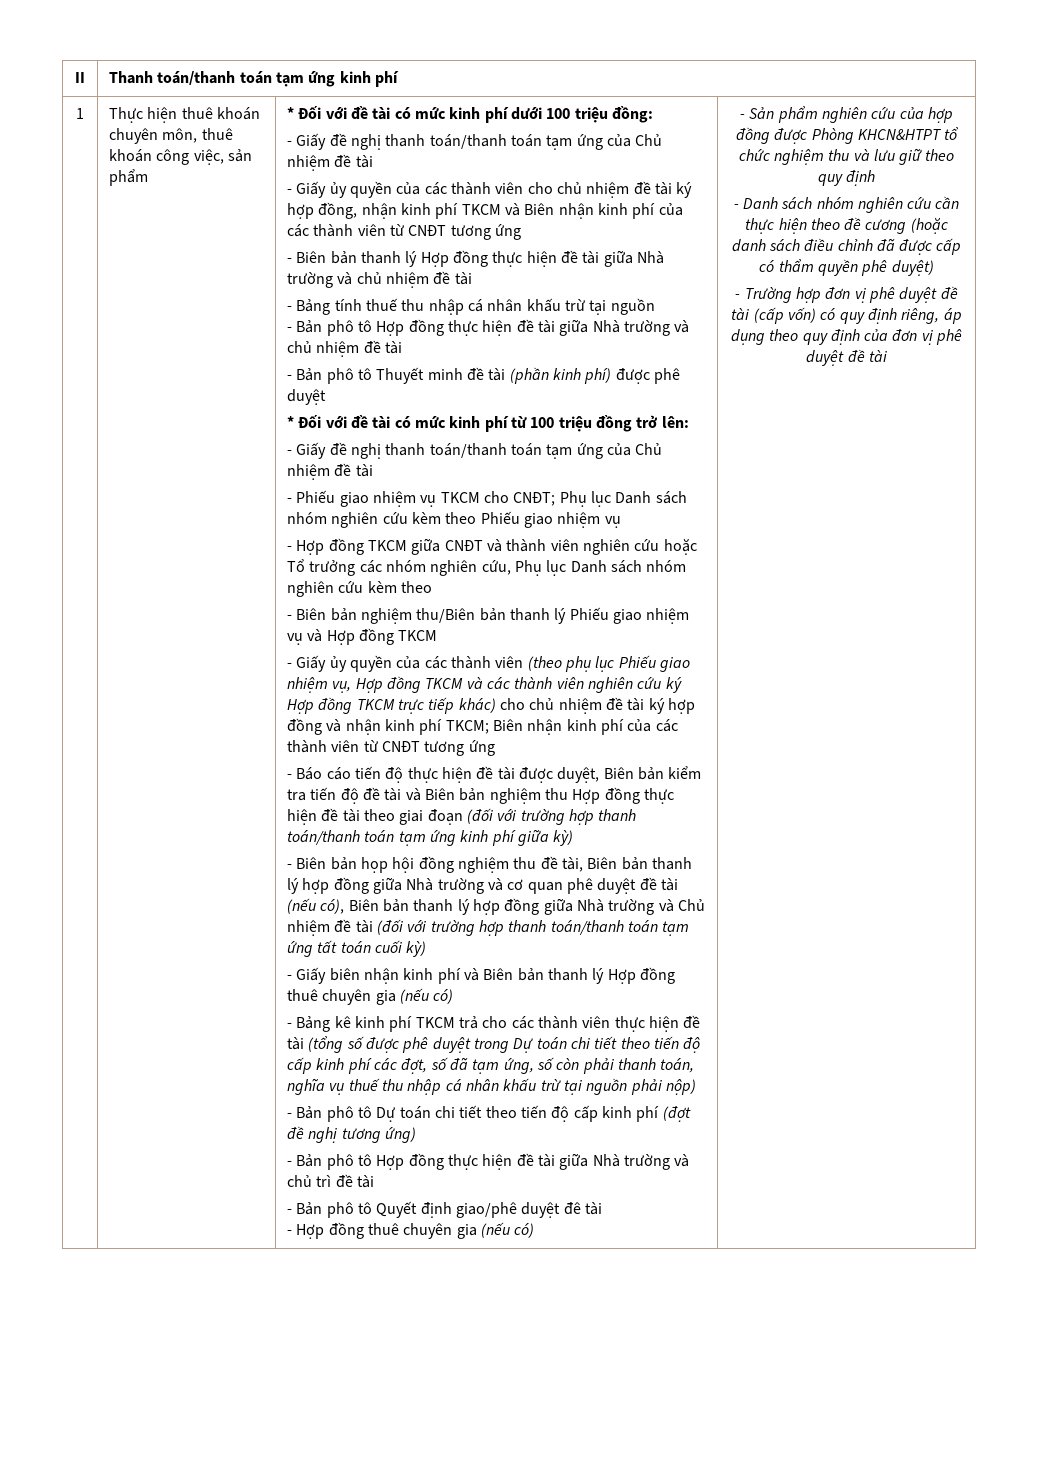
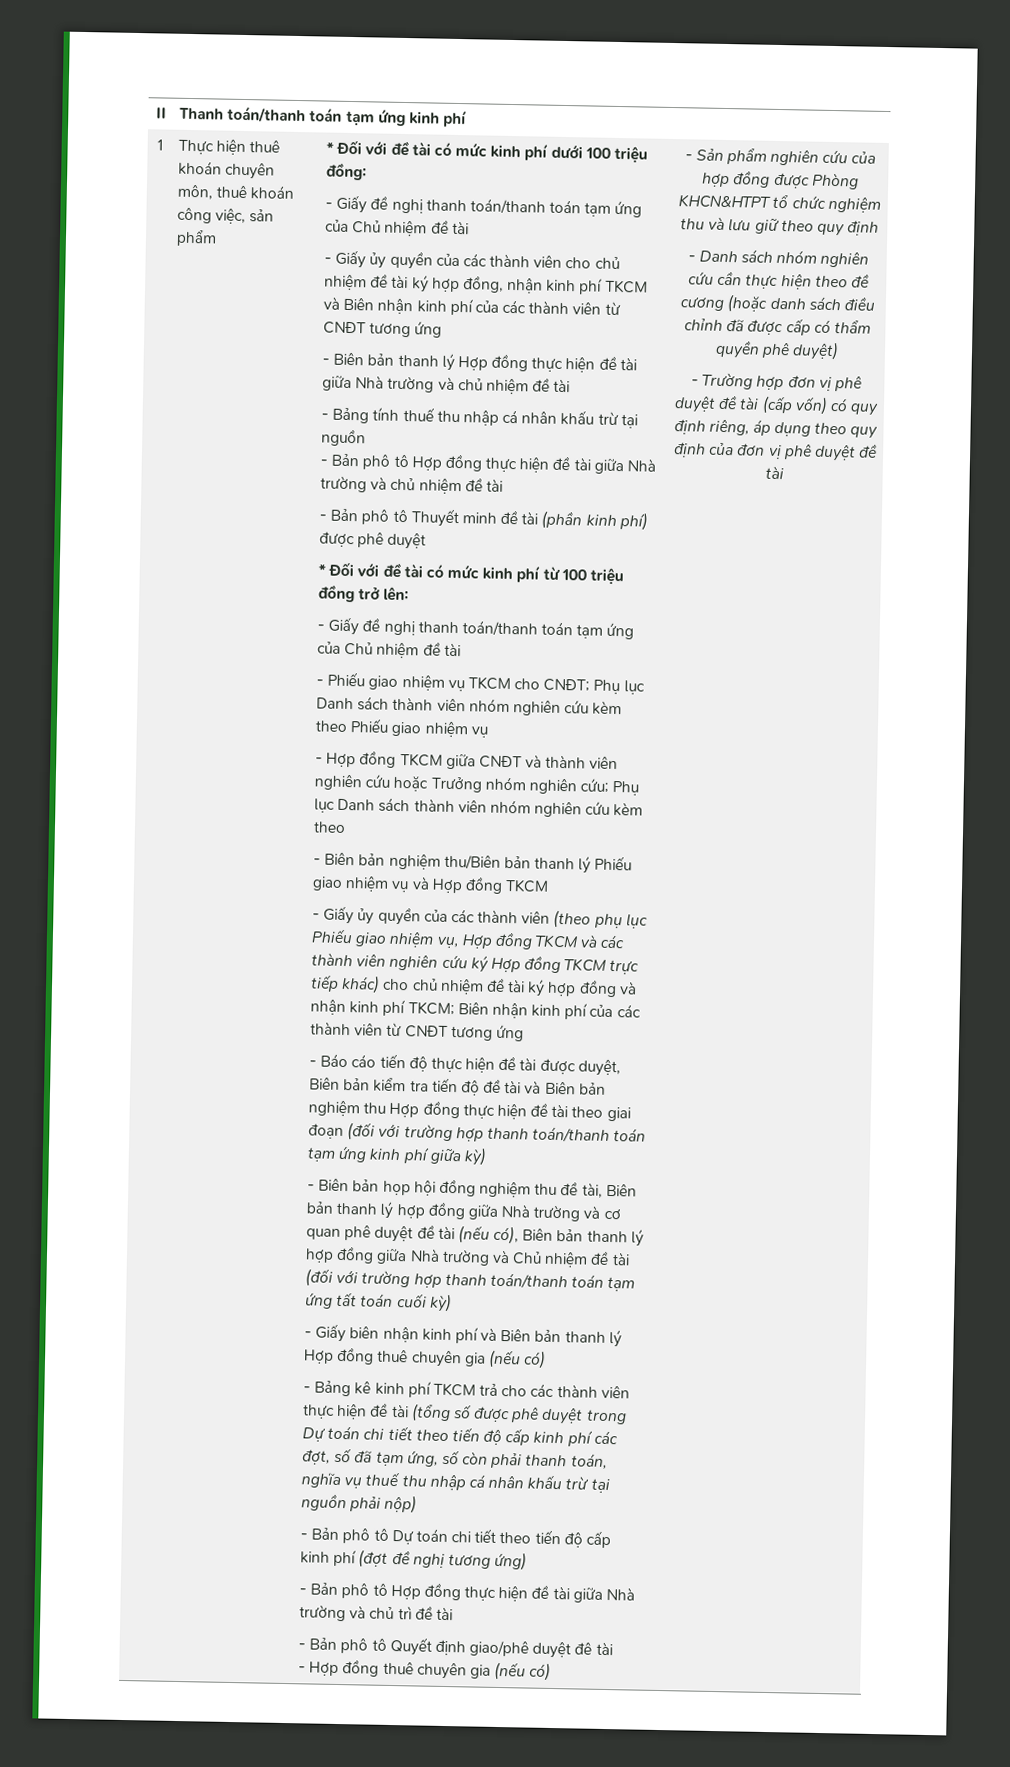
- - Phiếu giao nhiệm vụ TKCM cho CNĐT; Phụ lục Danh sách nhóm nghiên cứu kèm theo Phiếu giao nhiệm vụ
+ - Phiếu giao nhiệm vụ TKCM cho CNĐT; Phụ lục Danh sách thành viên nhóm nghiên cứu kèm theo Phiếu giao nhiệm vụ
- - Hợp đồng TKCM giữa CNĐT và thành viên nghiên cứu hoặc Tổ trưởng các nhóm nghiên cứu, Phụ lục Danh sách nhóm nghiên cứu kèm theo
+ - Hợp đồng TKCM giữa CNĐT và thành viên nghiên cứu hoặc Trưởng nhóm nghiên cứu; Phụ lục Danh sách thành viên nhóm nghiên cứu kèm theo

